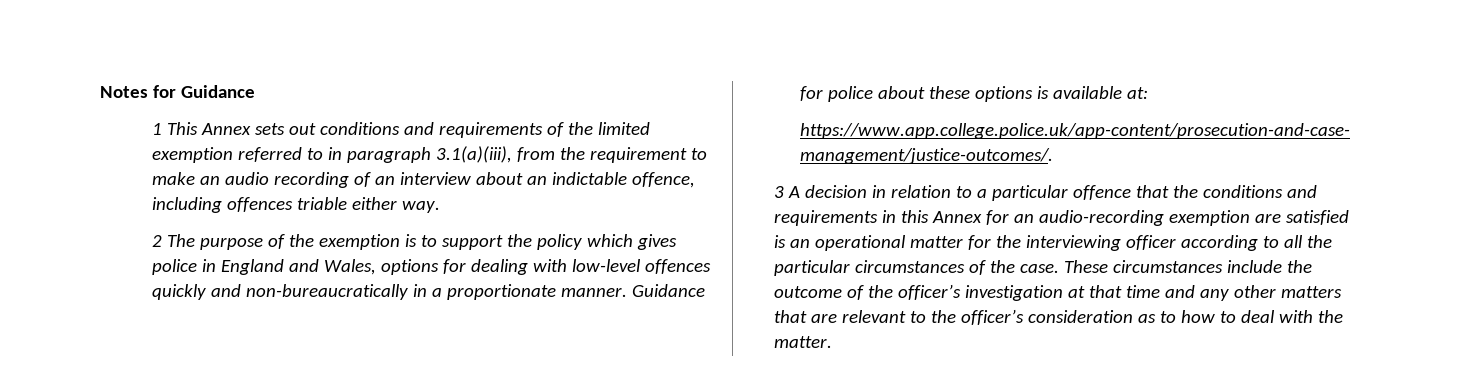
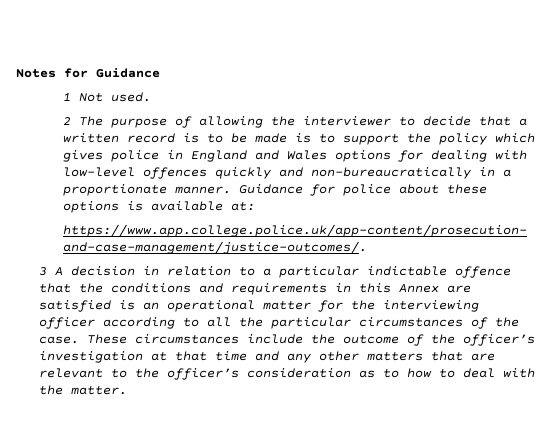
- 1 This Annex sets out conditions and requirements of the limited exemption referred to in paragraph 3.1(a)(iii), from the requirement to make an audio recording of an interview about an indictable offence, including offences triable either way.
- 2 The purpose of the exemption is to support the policy which gives police in England and Wales, options for dealing with low-level offences quickly and non-bureaucratically in a proportionate manner.
+ 1 Not used.
+ 2 The purpose of allowing the interviewer to decide that a written record is to be made is to support the policy which gives police in England and Wales options for dealing with low-level offences quickly and non-bureaucratically in a proportionate manner.
- 3 A decision in relation to a particular offence that the conditions and requirements in this Annex for an audio-recording exemption are satisfied is an operational matter for the interviewing officer according to all the particular circumstances of the case.
+ 3 A decision in relation to a particular indictable offence that the conditions and requirements in this Annex are satisfied is an operational matter for the interviewing officer according to all the particular circumstances of the case.

